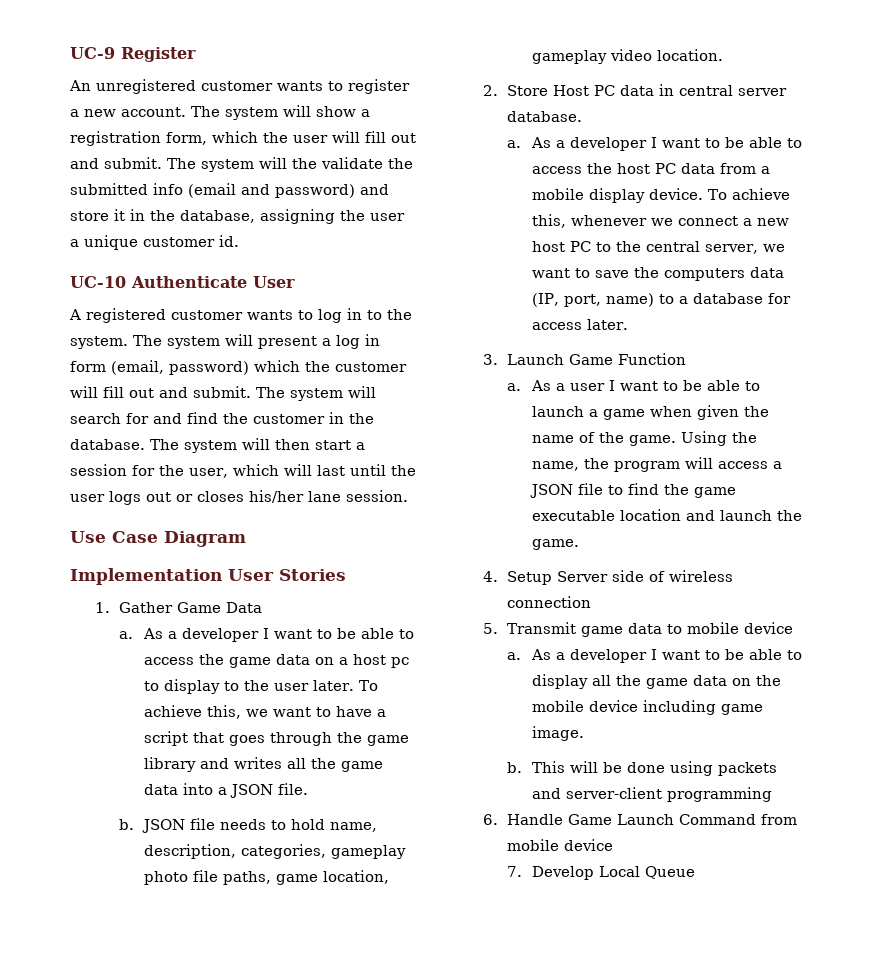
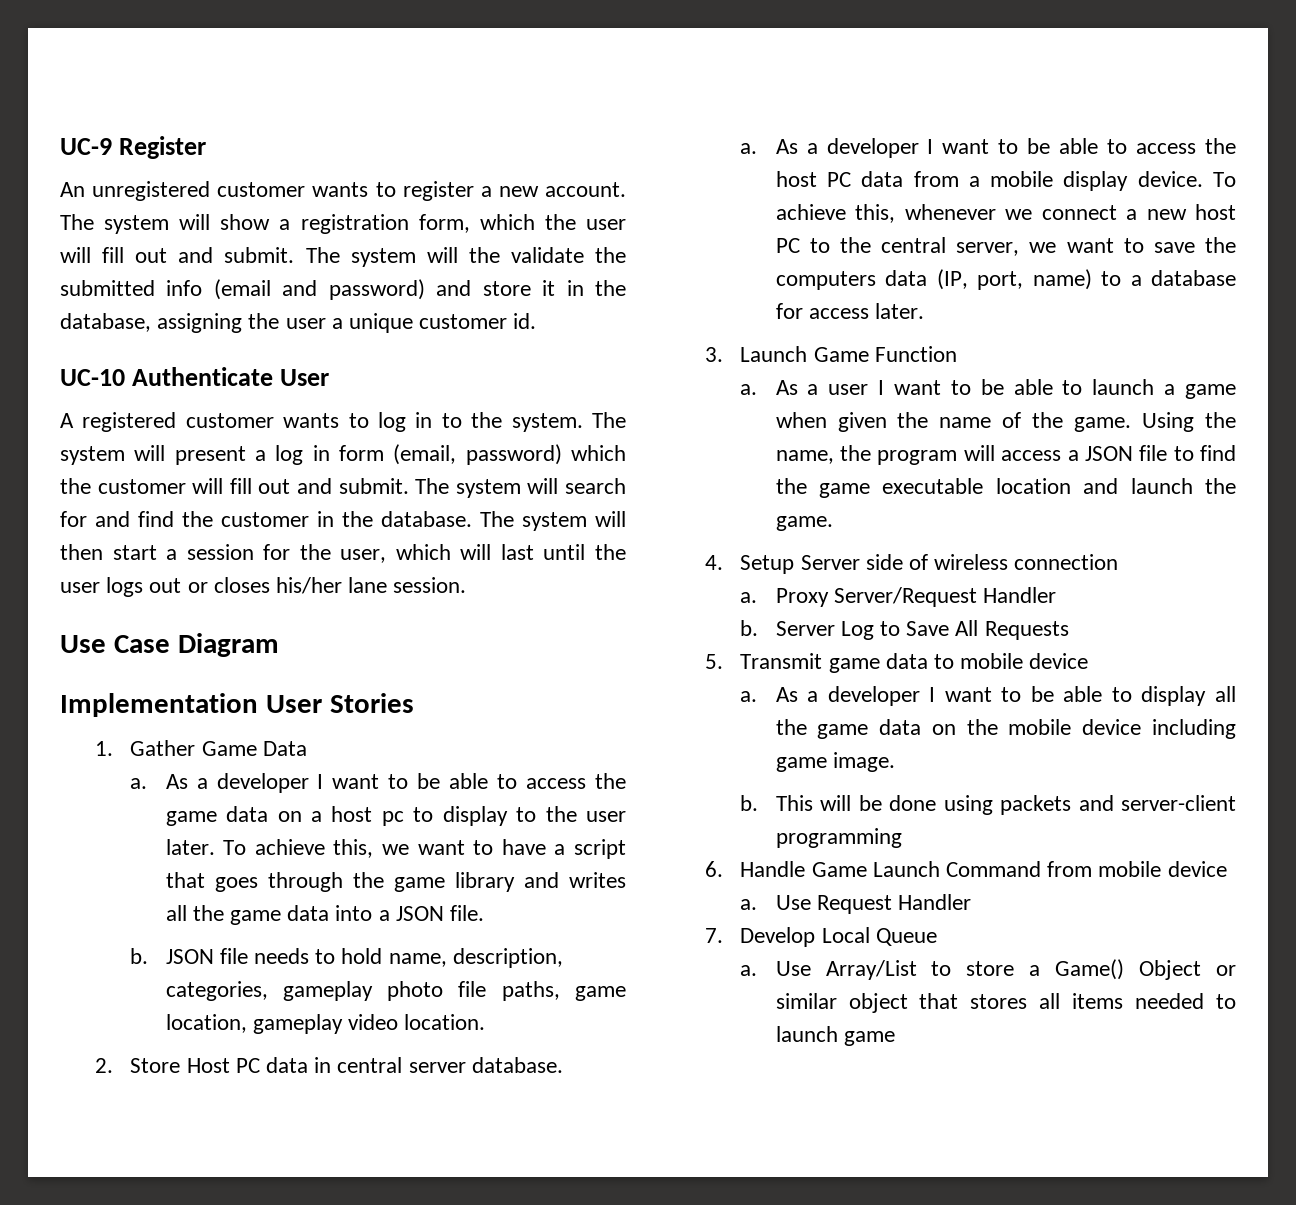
+ a. Proxy Server/Request Handler
+ b. Server Log to Save All Requests
+ a. Use Request Handler
  7. Develop Local Queue
+ a. Use Array/List to store a Game() Object or similar object that stores all items needed to launch game

